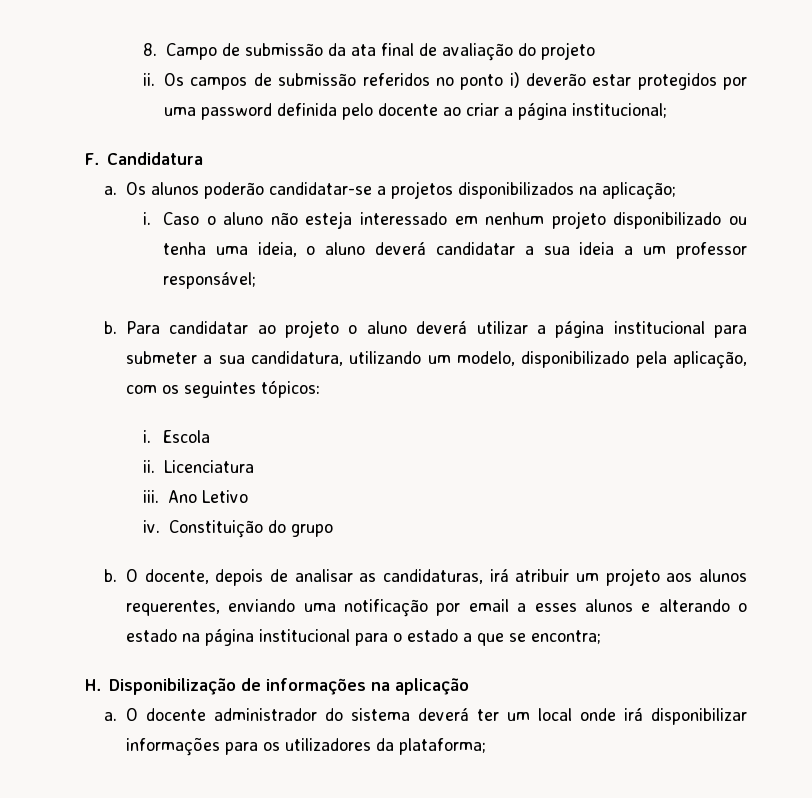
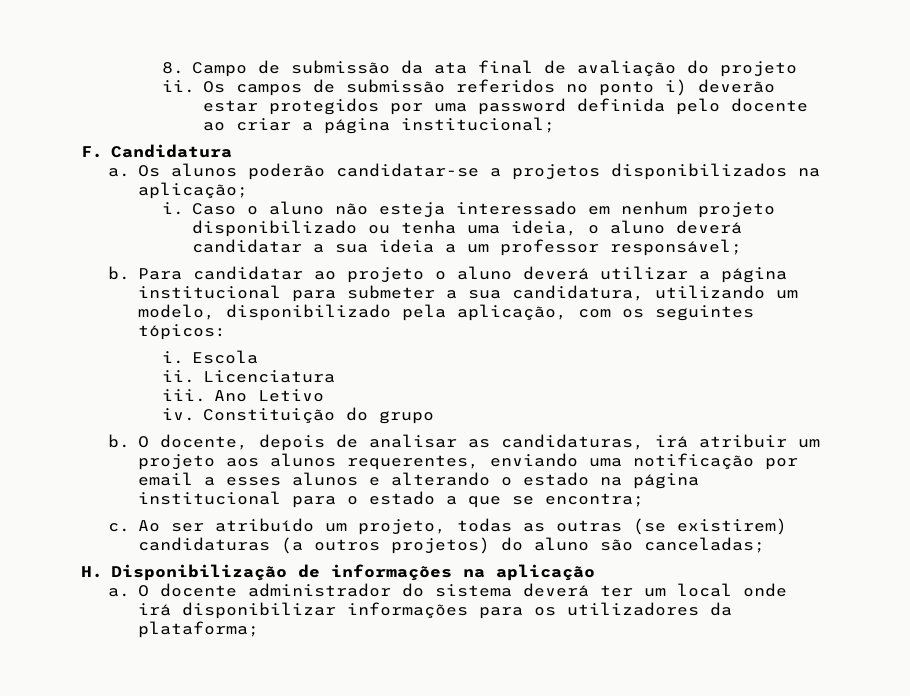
+ c. Ao ser atribuído um projeto, todas as outras (se existirem) candidaturas (a outros projetos) do aluno são canceladas;

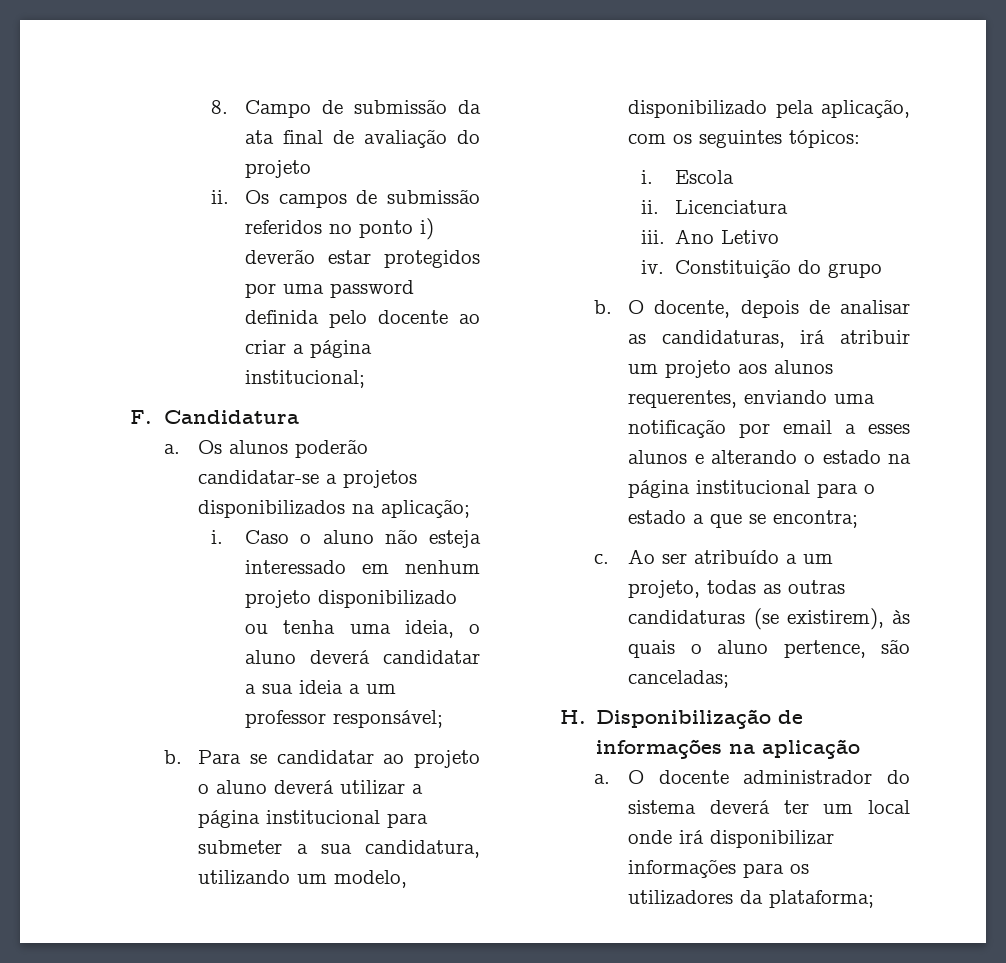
- Para candidatar ao projeto o aluno deverá utilizar a página institucional para submeter a sua candidatura, utilizando um modelo, disponibilizado pela aplicação, com os seguintes tópicos:
+ Para se candidatar ao projeto o aluno deverá utilizar a página institucional para submeter a sua candidatura, utilizando um modelo, disponibilizado pela aplicação, com os seguintes tópicos:
- Ao ser atribuído um projeto, todas as outras (se existirem) candidaturas (a outros projetos) do aluno são canceladas;
+ Ao ser atribuído a um projeto, todas as outras candidaturas (se existirem), às quais o aluno pertence, são canceladas;

